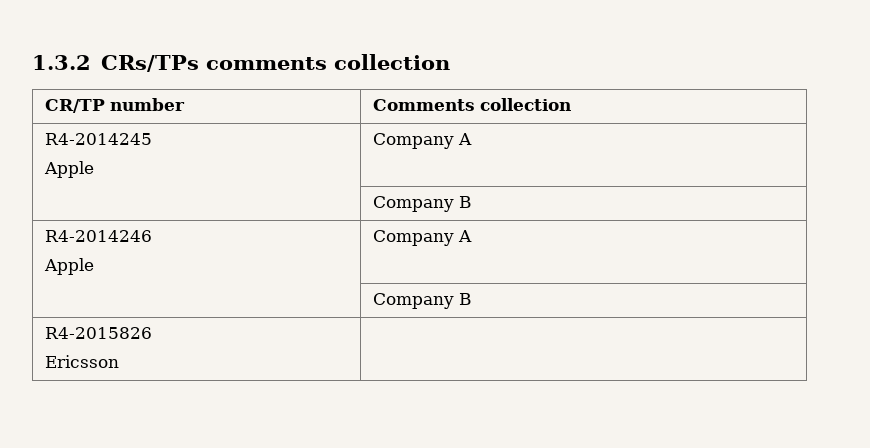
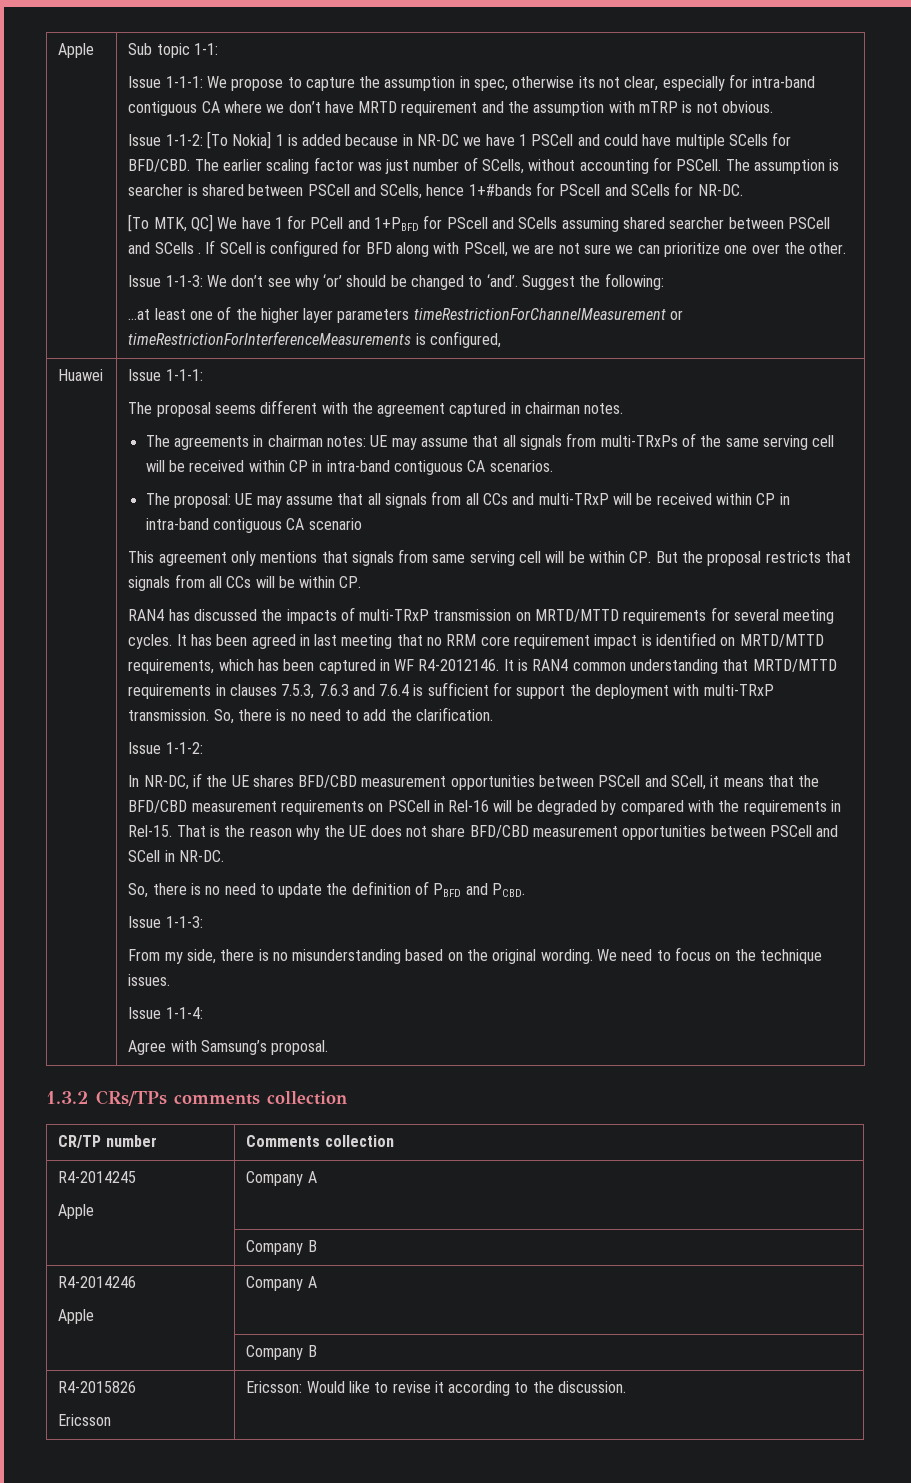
+ Apple | Sub topic 1-1:
+ Issue 1-1-1: We propose to capture the assumption in spec, otherwise its not clear, especially for intra-band contiguous CA where we don’t have MRTD requirement and the assumption with mTRP is not obvious.
+ Issue 1-1-2: [To Nokia] 1 is added because in NR-DC we have 1 PSCell and could have multiple SCells for BFD/CBD. The earlier scaling factor was just number of SCells, without accounting for PSCell. The assumption is searcher is shared between PSCell and SCells, hence 1+#bands for PScell and SCells for NR-DC.
+ [To MTK, QC] We have 1 for PCell and 1+PBFD for PScell and SCells assuming shared searcher between PSCell and SCells . If SCell is configured for BFD along with PScell, we are not sure we can prioritize one over the other.
+ Issue 1-1-3: We don’t see why ‘or’ should be changed to ‘and’. Suggest the following:
+ …at least one of the higher layer parameters timeRestrictionForChannelMeasurement or timeRestrictionForInterferenceMeasurements is configured,
+ Huawei | Issue 1-1-1:
+ The proposal seems different with the agreement captured in chairman notes.
+ The agreements in chairman notes: UE may assume that all signals from multi-TRxPs of the same serving cell will be received within CP in intra-band contiguous CA scenarios.
+ The proposal: UE may assume that all signals from all CCs and multi-TRxP will be received within CP in intra-band contiguous CA scenario
+ This agreement only mentions that signals from same serving cell will be within CP. But the proposal restricts that signals from all CCs will be within CP.
+ RAN4 has discussed the impacts of multi-TRxP transmission on MRTD/MTTD requirements for several meeting cycles. It has been agreed in last meeting that no RRM core requirement impact is identified on MRTD/MTTD requirements, which has been captured in WF R4-2012146. It is RAN4 common understanding that MRTD/MTTD requirements in clauses 7.5.3, 7.6.3 and 7.6.4 is sufficient for support the deployment with multi-TRxP transmission. So, there is no need to add the clarification.
+ Issue 1-1-2:
+ In NR-DC, if the UE shares BFD/CBD measurement opportunities between PSCell and SCell, it means that the BFD/CBD measurement requirements on PSCell in Rel-16 will be degraded by compared with the requirements in Rel-15. That is the reason why the UE does not share BFD/CBD measurement opportunities between PSCell and SCell in NR-DC.
+ So, there is no need to update the definition of PBFD and PCBD.
+ Issue 1-1-3:
+ From my side, there is no misunderstanding based on the original wording. We need to focus on the technique issues.
+ Issue 1-1-4:
+ Agree with Samsung’s proposal.
  R4-2015826
- Ericsson |
+ Ericsson | Ericsson: Would like to revise it according to the discussion.

